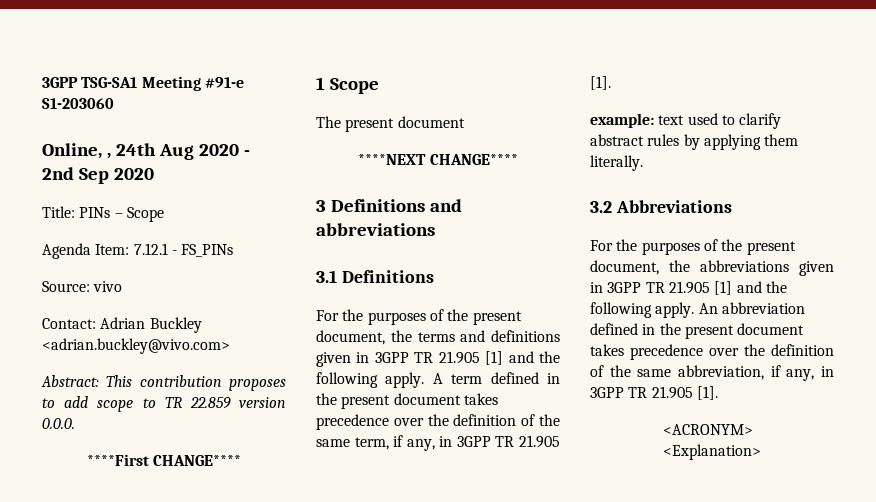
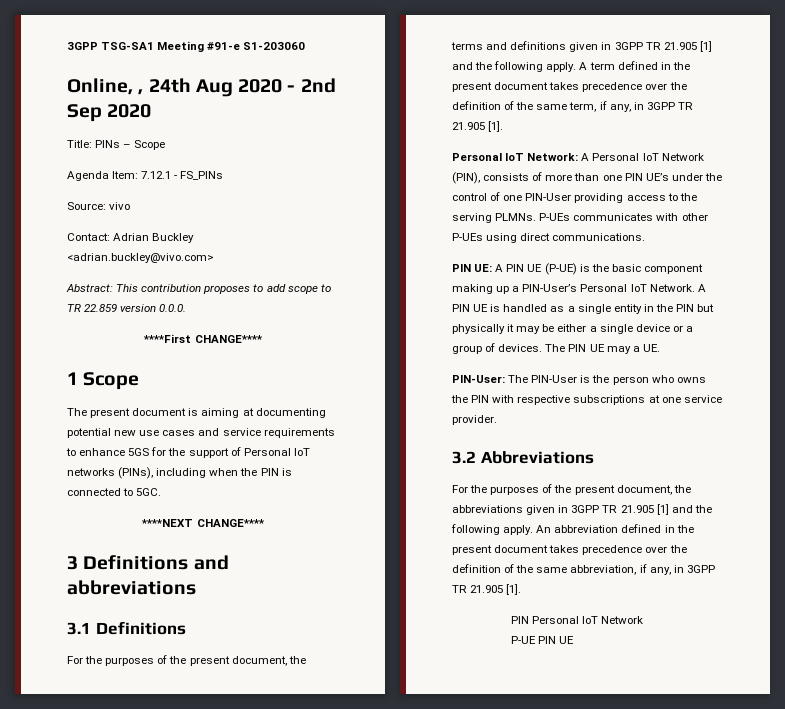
- The present document
+ The present document is aiming at documenting potential new use cases and service requirements to enhance 5GS for the support of Personal IoT networks (PINs), including when the PIN is connected to 5GC.
- example: text used to clarify abstract rules by applying them literally.
+ Personal IoT Network: A Personal IoT Network (PIN), consists of more than one PIN UE’s under the control of one PIN-User providing access to the serving PLMNs. P-UEs communicates with other P-UEs using direct communications.
+ PIN UE: A PIN UE (P-UE) is the basic component making up a PIN-User’s Personal IoT Network. A PIN UE is handled as a single entity in the PIN but physically it may be either a single device or a group of devices. The PIN UE may a UE.
+ PIN-User: The PIN-User is the person who owns the PIN with respective subscriptions at one service provider.
- <ACRONYM> <Explanation>
+ PIN Personal IoT Network
+ P-UE PIN UE

